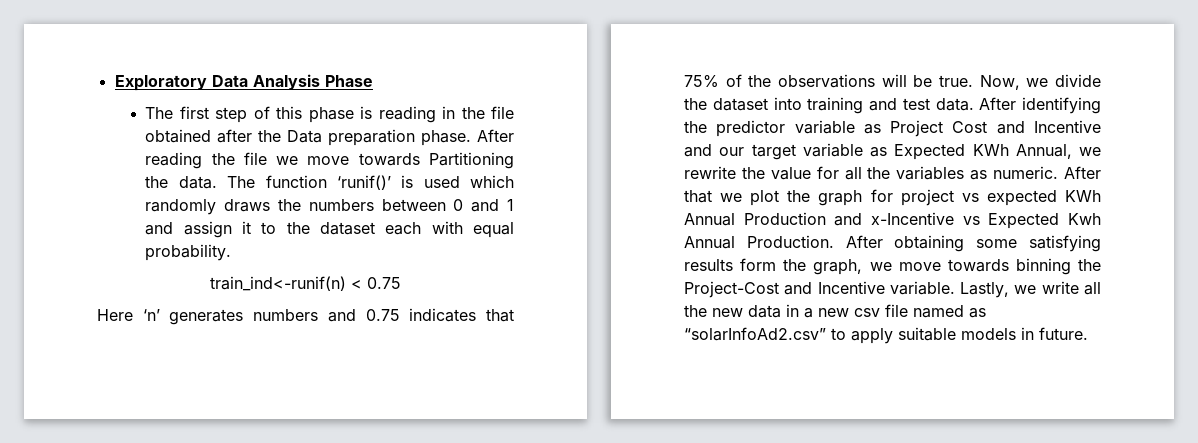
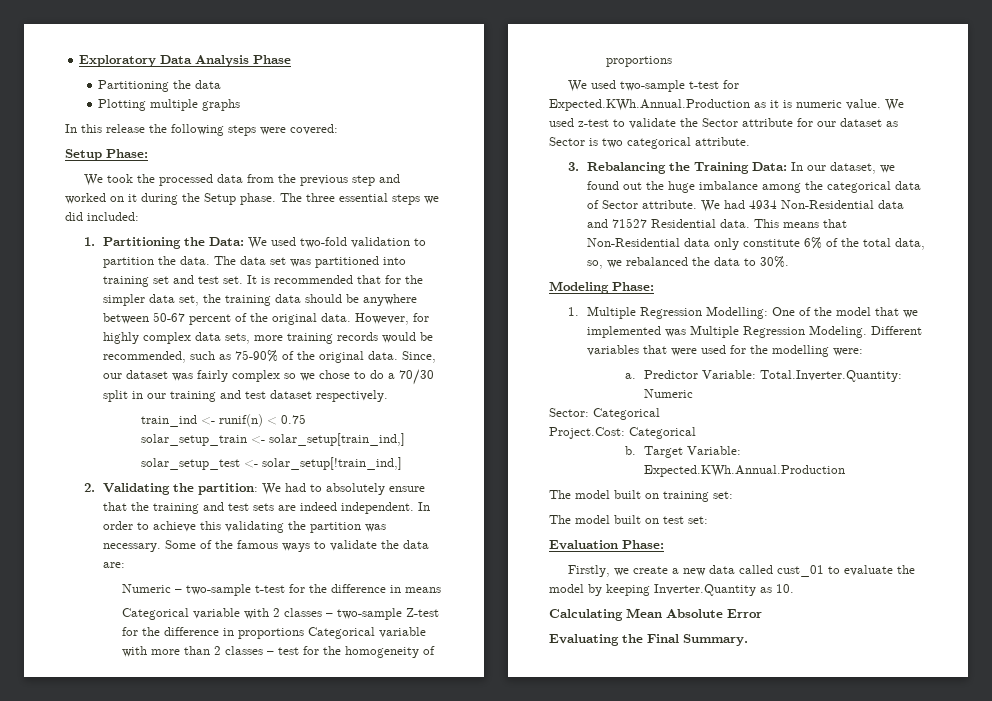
- The first step of this phase is reading in the file obtained after the Data preparation phase. After reading the file we move towards Partitioning the data. The function ‘runif()’ is used which randomly draws the numbers between 0 and 1 and assign it to the dataset each with equal probability.
- train_ind<-runif(n) < 0.75
- Here ‘n’ generates numbers and 0.75 indicates that 75% of the observations will be true. Now, we divide the dataset into training and test data. After identifying the predictor variable as Project Cost and Incentive and our target variable as Expected KWh Annual, we rewrite the value for all the variables as numeric. After that we plot the graph for project vs expected KWh Annual Production and x-Incentive vs Expected Kwh Annual Production. After obtaining some satisfying results form the graph, we move towards binning the Project-Cost and Incentive variable. Lastly, we write all the new data in a new csv file named as “solarInfoAd2.csv” to apply suitable models in future.
+ Partitioning the data
+ Plotting multiple graphs
+ In this release the following steps were covered:
+ Setup Phase:
+ We took the processed data from the previous step and worked on it during the Setup phase. The three essential steps we did included:
+ 1. Partitioning the Data: We used two-fold validation to partition the data. The data set was partitioned into training set and test set. It is recommended that for the simpler data set, the training data should be anywhere between 50-67 percent of the original data. However, for highly complex data sets, more training records would be recommended, such as 75-90% of the original data. Since, our dataset was fairly complex so we chose to do a 70/30 split in our training and test dataset respectively.
+ train_ind <- runif(n) < 0.75
+ solar_setup_train <- solar_setup[train_ind,]
+ solar_setup_test <- solar_setup[!train_ind,]
+ 2. Validating the partition: We had to absolutely ensure that the training and test sets are indeed independent. In order to achieve this validating the partition was necessary. Some of the famous ways to validate the data are:
+ Numeric – two-sample t-test for the difference in means
+ Categorical variable with 2 classes – two-sample Z-test for the difference in proportions Categorical variable with more than 2 classes – test for the homogeneity of proportions
+ We used two-sample t-test for Expected.KWh.Annual.Production as it is numeric value. We used z-test to validate the Sector attribute for our dataset as Sector is two categorical attribute.
+ 3. Rebalancing the Training Data: In our dataset, we found out the huge imbalance among the categorical data of Sector attribute. We had 4934 Non-Residential data and 71527 Residential data. This means that Non-Residential data only constitute 6% of the total data, so, we rebalanced the data to 30%.
+ Modeling Phase:
+ 1. Multiple Regression Modelling: One of the model that we implemented was Multiple Regression Modeling. Different variables that were used for the modelling were:
+ a. Predictor Variable: Total.Inverter.Quantity: Numeric
+ Sector: Categorical
+ Project.Cost: Categorical
+ b. Target Variable: Expected.KWh.Annual.Production
+ The model built on training set:
+ The model built on test set:
+ Evaluation Phase:
+ Firstly, we create a new data called cust_01 to evaluate the model by keeping Inverter.Quantity as 10.
+ Calculating Mean Absolute Error
+ Evaluating the Final Summary.

